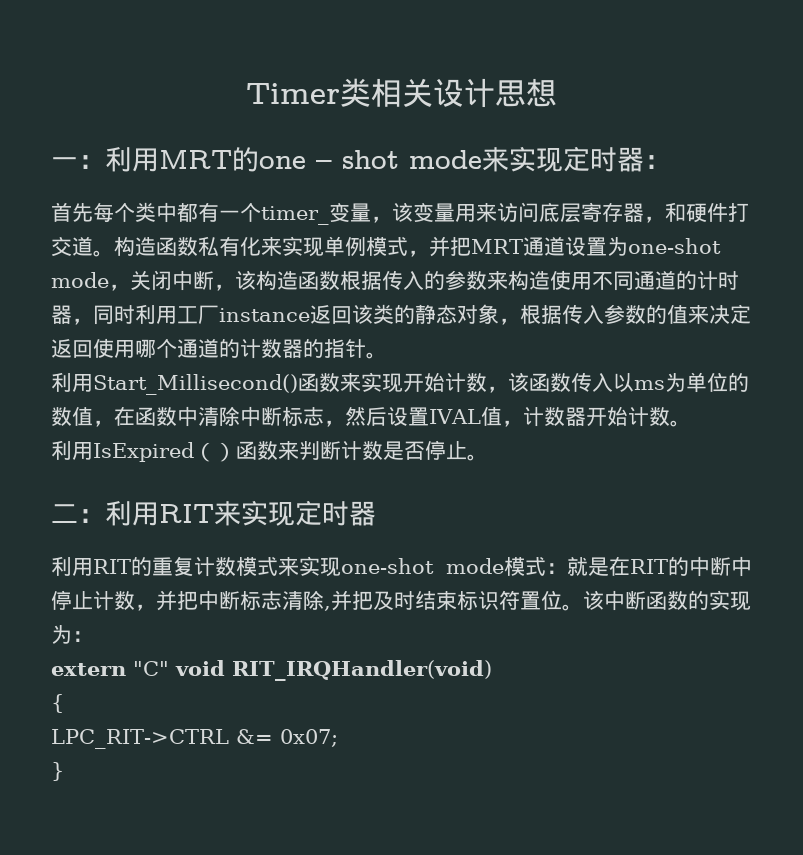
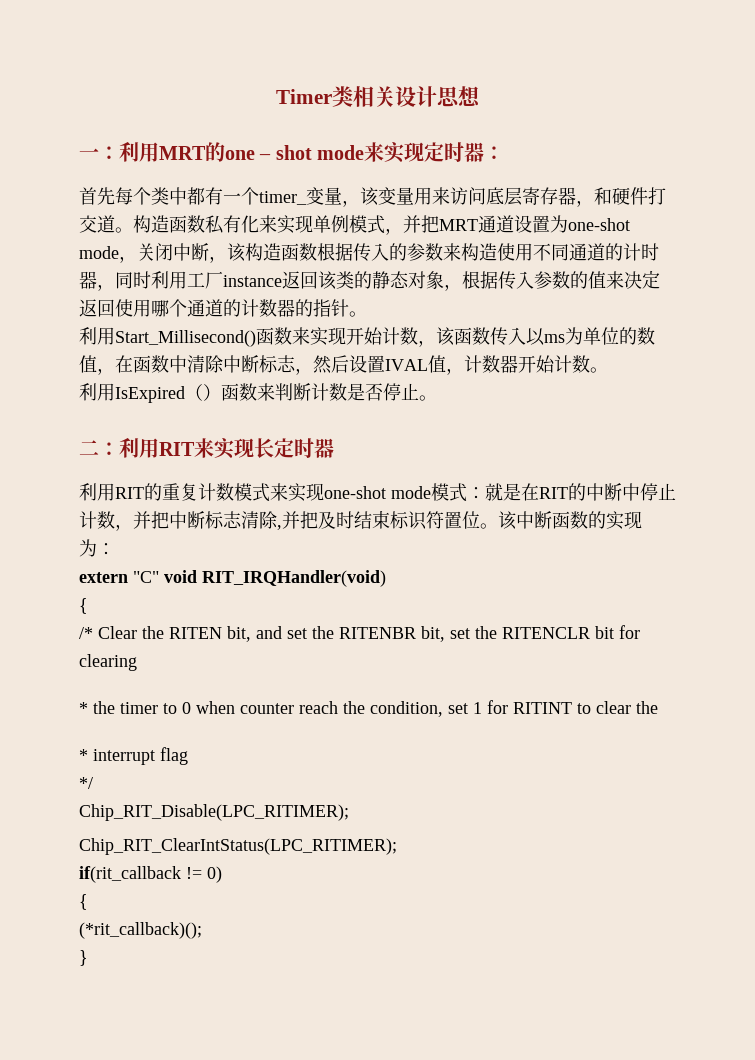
- 二：利用RIT来实现定时器
+ 二：利用RIT来实现长定时器
- LPC_RIT->CTRL &= 0x07;
+ /* Clear the RITEN bit, and set the RITENBR bit, set the RITENCLR bit for clearing
+ * the timer to 0 when counter reach the condition, set 1 for RITINT to clear the
+ * interrupt flag
+ */
+ Chip_RIT_Disable(LPC_RITIMER);
+ Chip_RIT_ClearIntStatus(LPC_RITIMER);
+ if(rit_callback != 0)
+ {
+ (*rit_callback)();

